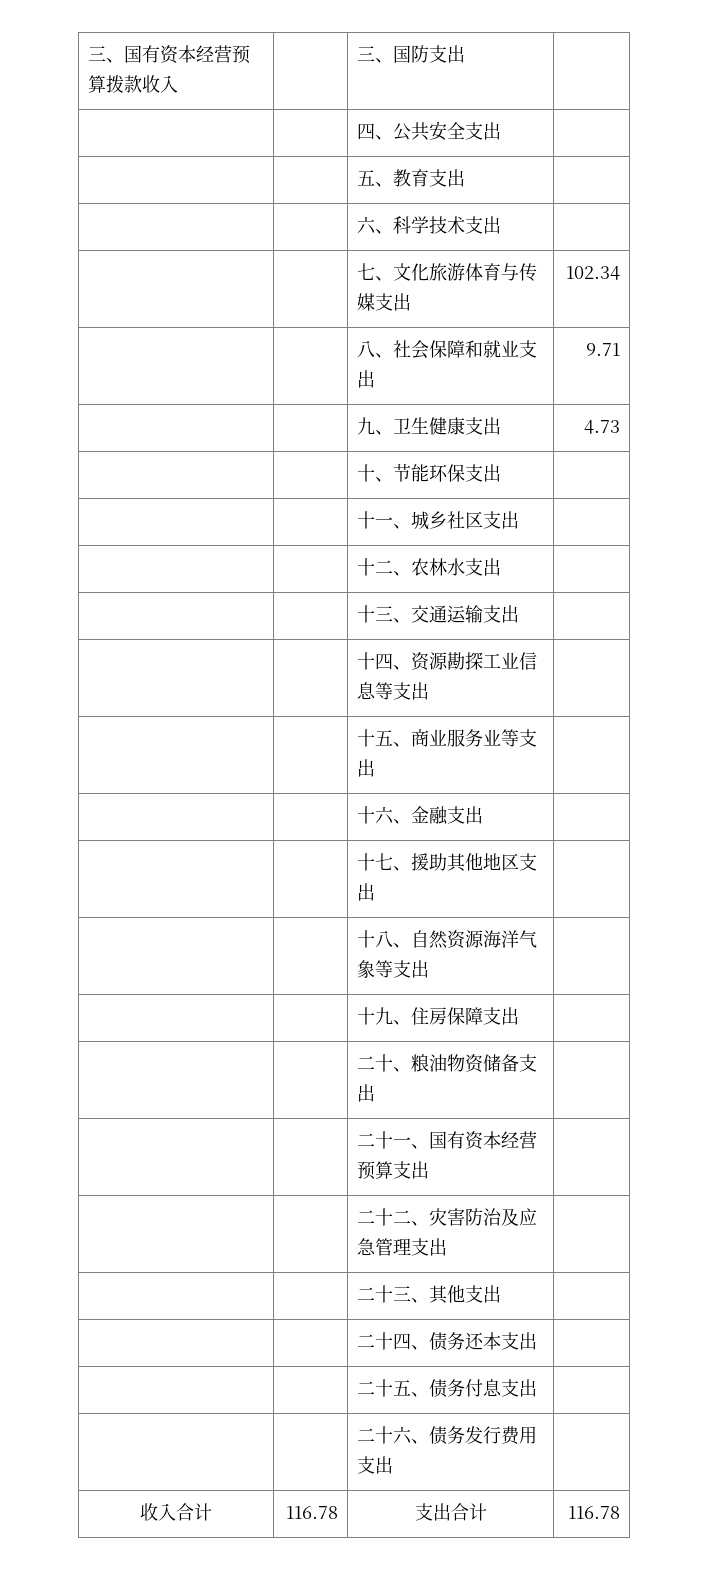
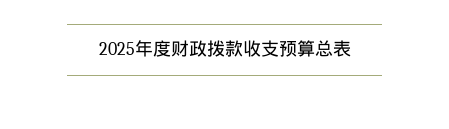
- 三、国有资本经营预算拨款收入 | | 三、国防支出 |
- | | 四、公共安全支出 |
- | | 五、教育支出 |
- | | 六、科学技术支出 |
- | | 七、文化旅游体育与传媒支出 | 102.34
- | | 八、社会保障和就业支出 | 9.71
- | | 九、卫生健康支出 | 4.73
- | | 十、节能环保支出 |
- | | 十一、城乡社区支出 |
- | | 十二、农林水支出 |
- | | 十三、交通运输支出 |
- | | 十四、资源勘探工业信息等支出 |
- | | 十五、商业服务业等支出 |
- | | 十六、金融支出 |
- | | 十七、援助其他地区支出 |
- | | 十八、自然资源海洋气象等支出 |
- | | 十九、住房保障支出 |
- | | 二十、粮油物资储备支出 |
- | | 二十一、国有资本经营预算支出 |
- | | 二十二、灾害防治及应急管理支出 |
- | | 二十三、其他支出 |
- | | 二十四、债务还本支出 |
- | | 二十五、债务付息支出 |
- | | 二十六、债务发行费用支出 |
- 收入合计 | 116.78 | 支出合计 | 116.78
+ 2025年度财政拨款收支预算总表

